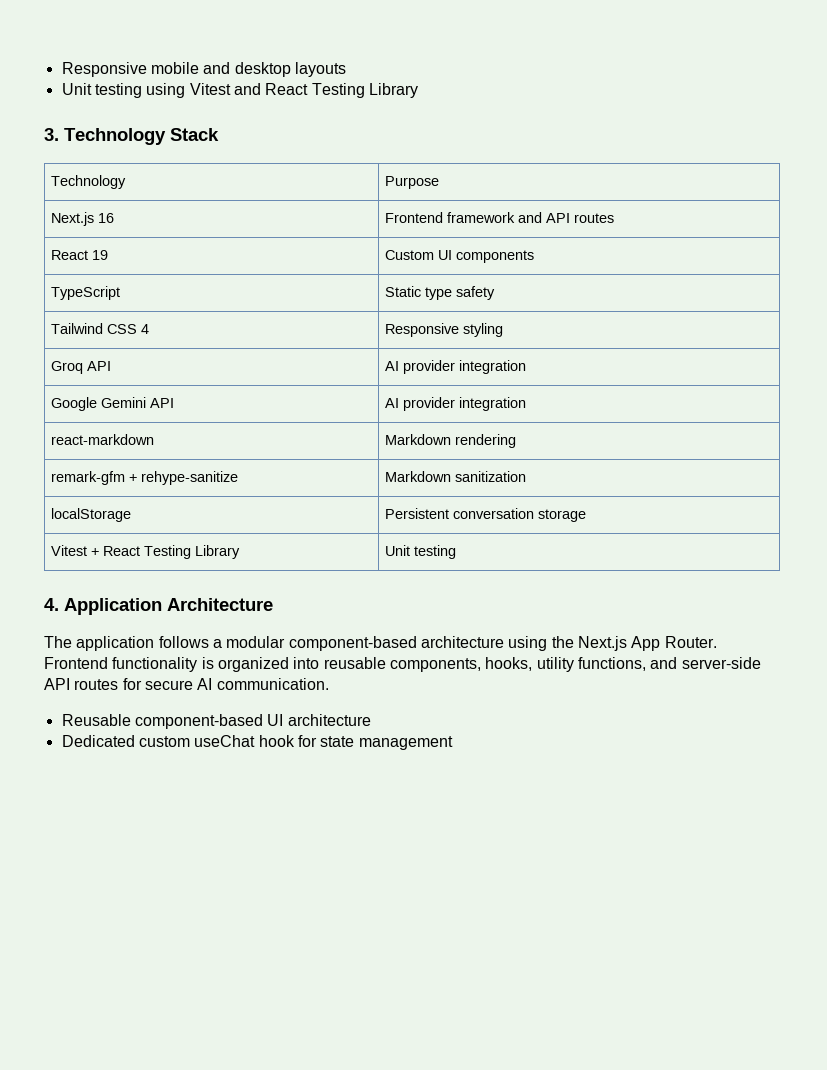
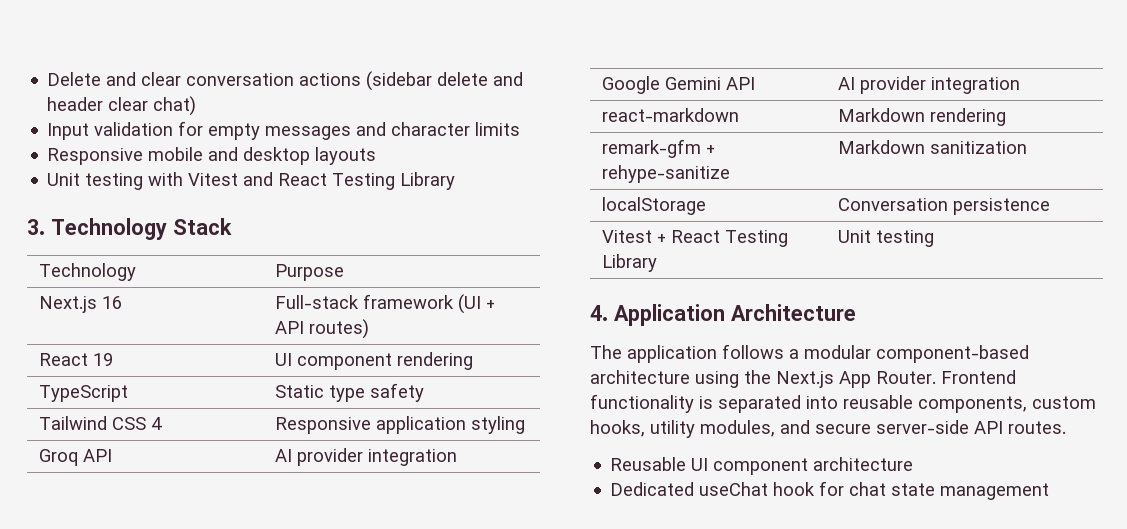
+ Delete and clear conversation actions (sidebar delete and header clear chat)
+ Input validation for empty messages and character limits
- Unit testing using Vitest and React Testing Library
+ Unit testing with Vitest and React Testing Library
- Next.js 16 | Frontend framework and API routes
+ Next.js 16 | Full-stack framework (UI + API routes)
- React 19 | Custom UI components
+ React 19 | UI component rendering
- Tailwind CSS 4 | Responsive styling
+ Tailwind CSS 4 | Responsive application styling
- localStorage | Persistent conversation storage
+ localStorage | Conversation persistence
- Frontend functionality is organized into reusable components, hooks, utility functions, and server-side API routes for secure AI communication.
+ Frontend functionality is separated into reusable components, custom hooks, utility modules, and secure server-side API routes.
- Reusable component-based UI architecture
+ Reusable UI component architecture
- Dedicated custom useChat hook for state management
+ Dedicated useChat hook for chat state management

